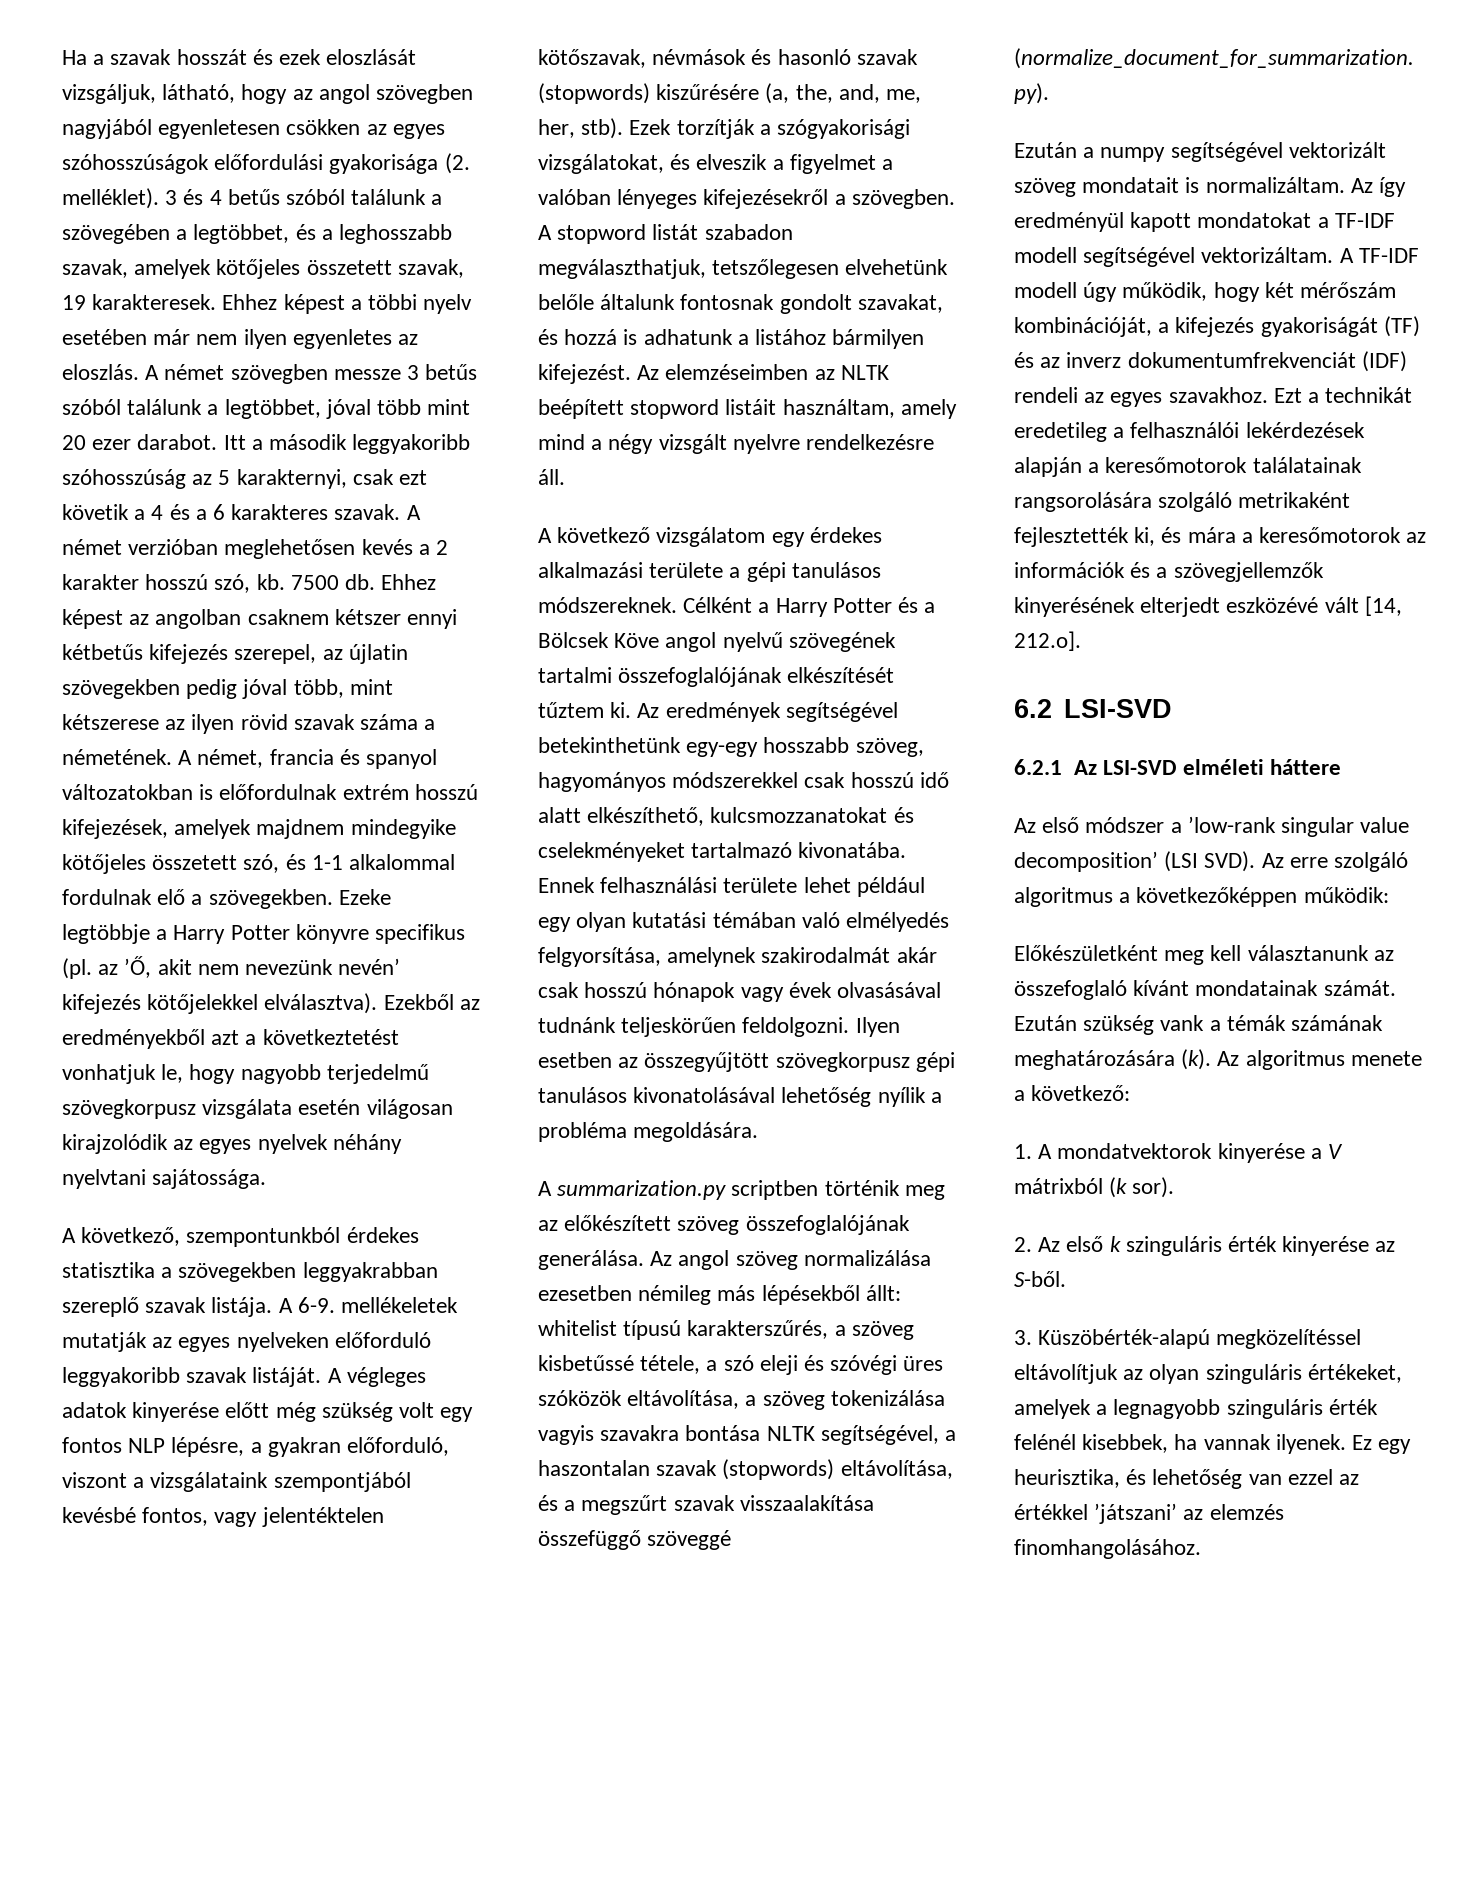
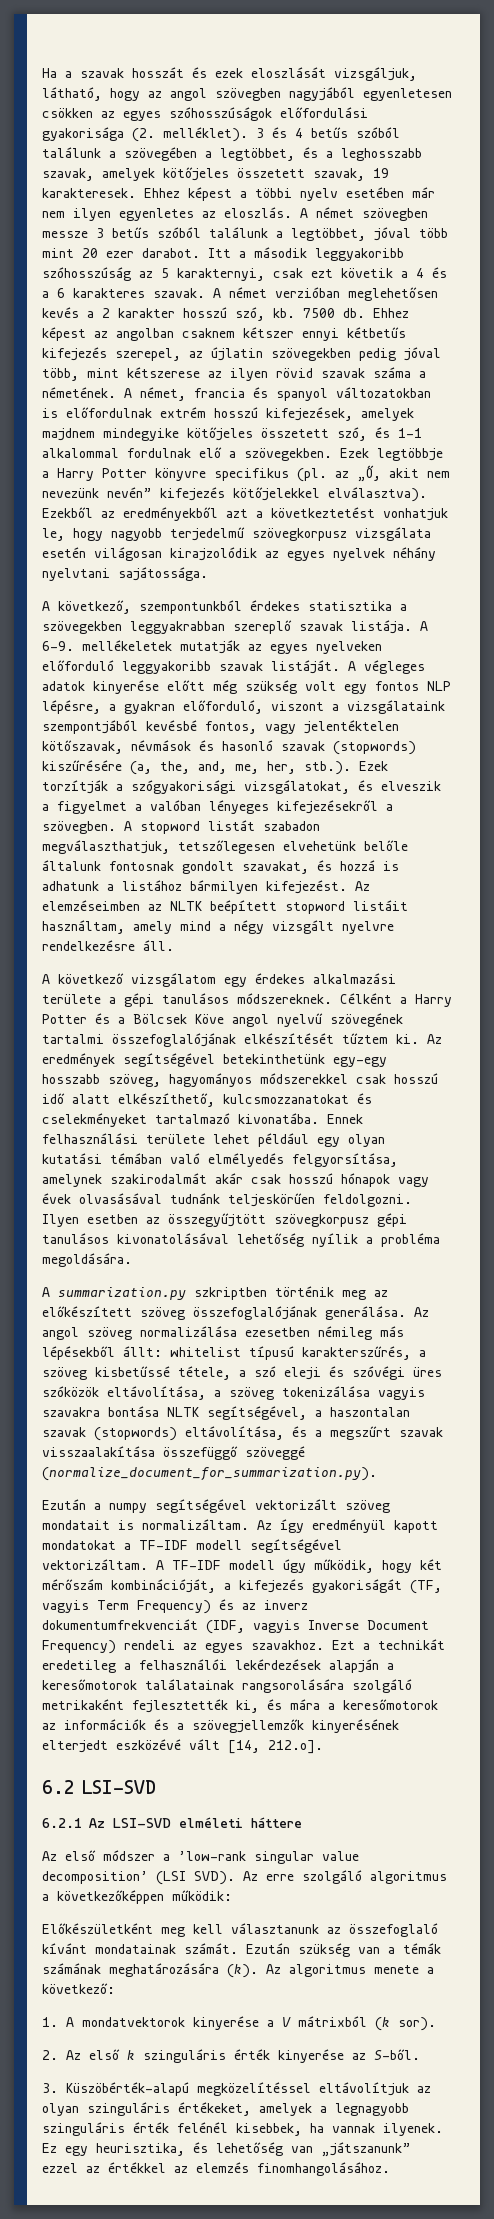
- Ezeke legtöbbje a Harry Potter könyvre specifikus (pl. az ’Ő, akit nem nevezünk nevén’ kifejezés kötőjelekkel elválasztva).
+ Ezek legtöbbje a Harry Potter könyvre specifikus (pl. az „Ő, akit nem nevezünk nevén” kifejezés kötőjelekkel elválasztva).
- A végleges adatok kinyerése előtt még szükség volt egy fontos NLP lépésre, a gyakran előforduló, viszont a vizsgálataink szempontjából kevésbé fontos, vagy jelentéktelen kötőszavak, névmások és hasonló szavak (stopwords) kiszűrésére (a, the, and, me, her, stb). Ezek torzítják a szógyakorisági vizsgálatokat, és elveszik a figyelmet a valóban lényeges kifejezésekről a szövegben.
+ A végleges adatok kinyerése előtt még szükség volt egy fontos NLP lépésre, a gyakran előforduló, viszont a vizsgálataink szempontjából kevésbé fontos, vagy jelentéktelen kötőszavak, névmások és hasonló szavak (stopwords) kiszűrésére (a, the, and, me, her, stb.). Ezek torzítják a szógyakorisági vizsgálatokat, és elveszik a figyelmet a valóban lényeges kifejezésekről a szövegben.
- A summarization.py scriptben történik meg az előkészített szöveg összefoglalójának generálása.
+ A summarization.py szkriptben történik meg az előkészített szöveg összefoglalójának generálása.
- A TF-IDF modell úgy működik, hogy két mérőszám kombinációját, a kifejezés gyakoriságát (TF) és az inverz dokumentumfrekvenciát (IDF) rendeli az egyes szavakhoz.
+ A TF-IDF modell úgy működik, hogy két mérőszám kombinációját, a kifejezés gyakoriságát (TF, vagyis Term Frequency) és az inverz dokumentumfrekvenciát (IDF, vagyis Inverse Document Frequency) rendeli az egyes szavakhoz.
- Ezután szükség vank a témák számának meghatározására (k).
+ Ezután szükség van a témák számának meghatározására (k).
- Ez egy heurisztika, és lehetőség van ezzel az értékkel ’játszani’ az elemzés finomhangolásához.
+ Ez egy heurisztika, és lehetőség van „játszanunk” ezzel az értékkel az elemzés finomhangolásához.

